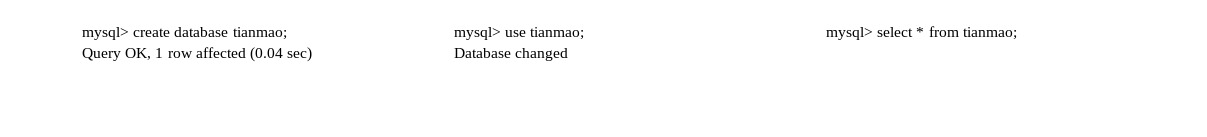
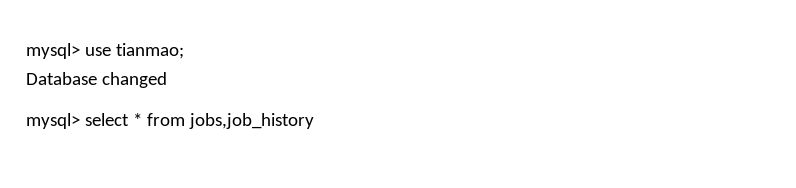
- mysql> create database tianmao;
- Query OK, 1 row affected (0.04 sec)
- mysql> select * from tianmao;
+ mysql> select * from jobs,job_history

